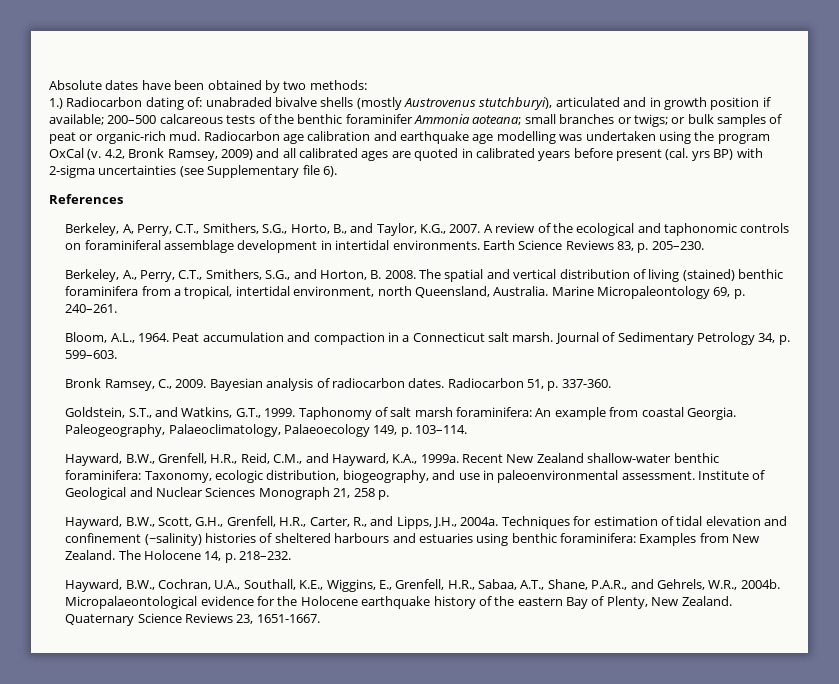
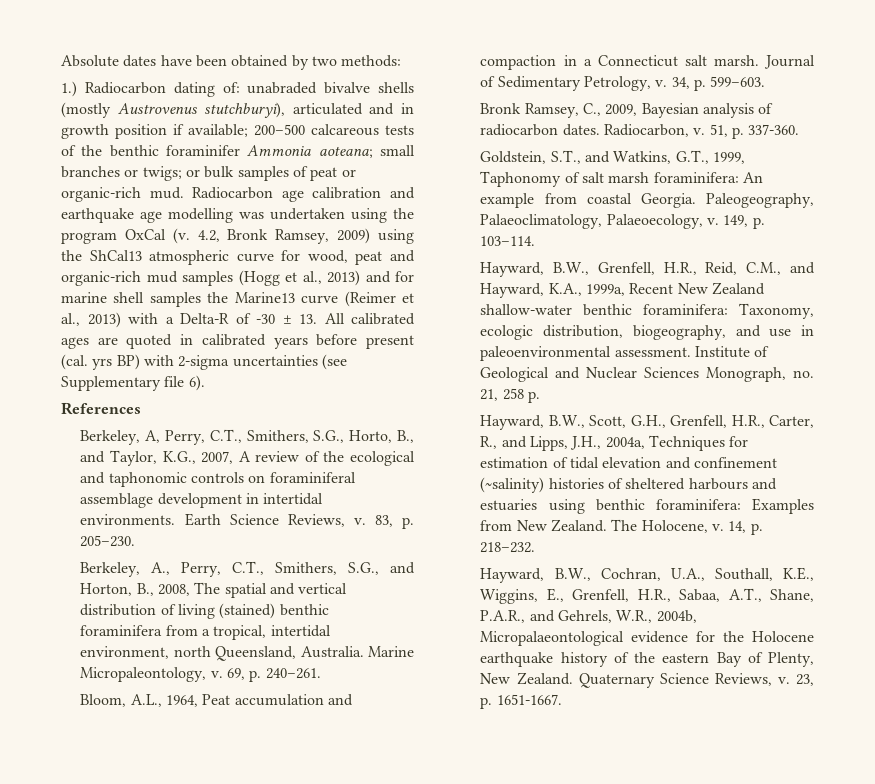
- 4.2, Bronk Ramsey, 2009) and all calibrated ages are quoted in calibrated years before present (cal. yrs BP) with 2-sigma uncertainties (see Supplementary file 6).
+ 4.2, Bronk Ramsey, 2009) using the ShCal13 atmospheric curve for wood, peat and organic-rich mud samples (Hogg et al., 2013) and for marine shell samples the Marine13 curve (Reimer et al., 2013) with a Delta-R of -30 ± 13. All calibrated ages are quoted in calibrated years before present (cal. yrs BP) with 2-sigma uncertainties (see Supplementary file 6).
- Berkeley, A, Perry, C.T., Smithers, S.G., Horto, B., and Taylor, K.G., 2007. A review of the ecological and taphonomic controls on foraminiferal assemblage development in intertidal environments.
+ Berkeley, A, Perry, C.T., Smithers, S.G., Horto, B., and Taylor, K.G., 2007, A review of the ecological and taphonomic controls on foraminiferal assemblage development in intertidal environments.
- Earth Science Reviews 83, p. 205–230.
+ Earth Science Reviews, v. 83, p. 205–230.
- Berkeley, A., Perry, C.T., Smithers, S.G., and Horton, B. 2008. The spatial and vertical distribution of living (stained) benthic foraminifera from a tropical, intertidal environment, north Queensland, Australia.
+ Berkeley, A., Perry, C.T., Smithers, S.G., and Horton, B., 2008, The spatial and vertical distribution of living (stained) benthic foraminifera from a tropical, intertidal environment, north Queensland, Australia.
- Marine Micropaleontology 69, p. 240–261.
+ Marine Micropaleontology, v. 69, p. 240–261.
- Bloom, A.L., 1964. Peat accumulation and compaction in a Connecticut salt marsh.
+ Bloom, A.L., 1964, Peat accumulation and compaction in a Connecticut salt marsh.
- Journal of Sedimentary Petrology 34, p. 599–603.
+ Journal of Sedimentary Petrology, v. 34, p. 599–603.
- Bronk Ramsey, C., 2009. Bayesian analysis of radiocarbon dates.
+ Bronk Ramsey, C., 2009, Bayesian analysis of radiocarbon dates.
- Radiocarbon 51, p. 337-360.
+ Radiocarbon, v. 51, p. 337-360.
- Goldstein, S.T., and Watkins, G.T., 1999. Taphonomy of salt marsh foraminifera: An example from coastal Georgia.
+ Goldstein, S.T., and Watkins, G.T., 1999, Taphonomy of salt marsh foraminifera: An example from coastal Georgia.
- Paleogeography, Palaeoclimatology, Palaeoecology 149, p. 103–114.
+ Paleogeography, Palaeoclimatology, Palaeoecology, v. 149, p. 103–114.
- Hayward, B.W., Grenfell, H.R., Reid, C.M., and Hayward, K.A., 1999a. Recent New Zealand shallow-water benthic foraminifera: Taxonomy, ecologic distribution, biogeography, and use in paleoenvironmental assessment.
+ Hayward, B.W., Grenfell, H.R., Reid, C.M., and Hayward, K.A., 1999a, Recent New Zealand shallow-water benthic foraminifera: Taxonomy, ecologic distribution, biogeography, and use in paleoenvironmental assessment.
- Institute of Geological and Nuclear Sciences Monograph 21, 258 p.
+ Institute of Geological and Nuclear Sciences Monograph, no. 21, 258 p.
- Hayward, B.W., Scott, G.H., Grenfell, H.R., Carter, R., and Lipps, J.H., 2004a. Techniques for estimation of tidal elevation and confinement (~salinity) histories of sheltered harbours and estuaries using benthic foraminifera: Examples from New Zealand.
+ Hayward, B.W., Scott, G.H., Grenfell, H.R., Carter, R., and Lipps, J.H., 2004a, Techniques for estimation of tidal elevation and confinement (~salinity) histories of sheltered harbours and estuaries using benthic foraminifera: Examples from New Zealand.
- The Holocene 14, p. 218–232.
+ The Holocene, v. 14, p. 218–232.
- Hayward, B.W., Cochran, U.A., Southall, K.E., Wiggins, E., Grenfell, H.R., Sabaa, A.T., Shane, P.A.R., and Gehrels, W.R., 2004b. Micropalaeontological evidence for the Holocene earthquake history of the eastern Bay of Plenty, New Zealand.
+ Hayward, B.W., Cochran, U.A., Southall, K.E., Wiggins, E., Grenfell, H.R., Sabaa, A.T., Shane, P.A.R., and Gehrels, W.R., 2004b, Micropalaeontological evidence for the Holocene earthquake history of the eastern Bay of Plenty, New Zealand.
- Quaternary Science Reviews 23, 1651-1667.
+ Quaternary Science Reviews, v. 23, p. 1651-1667.

